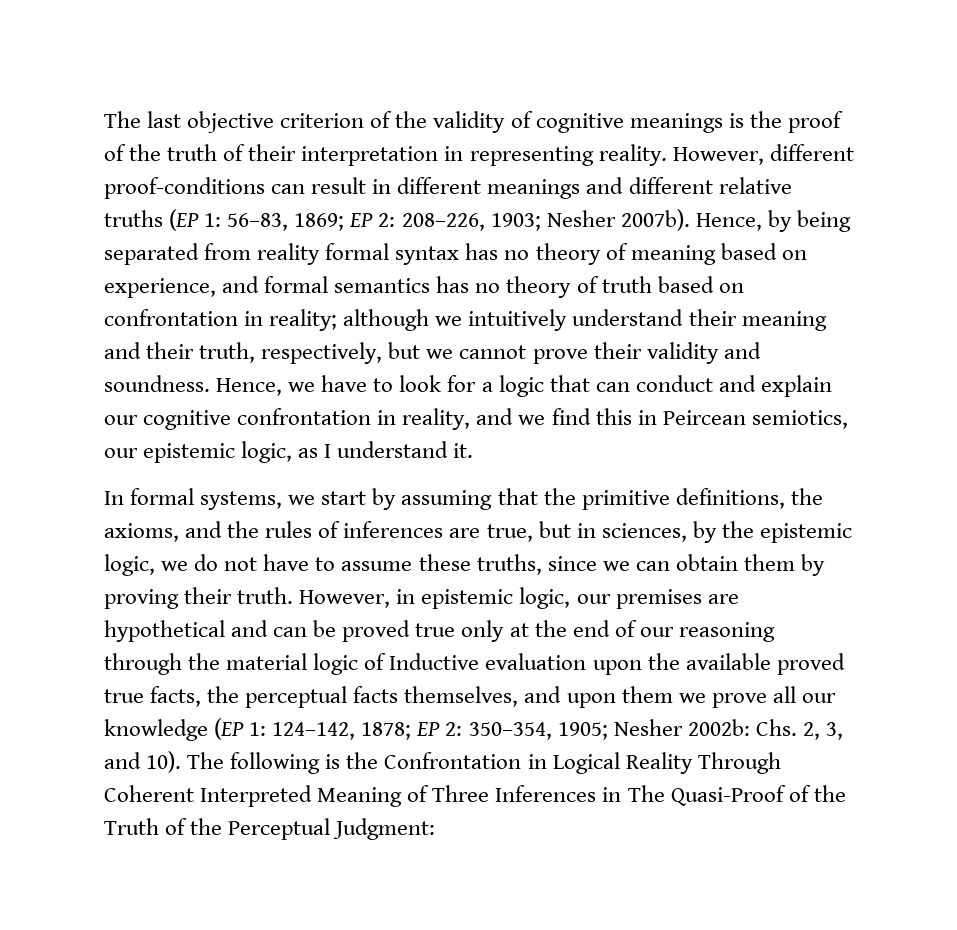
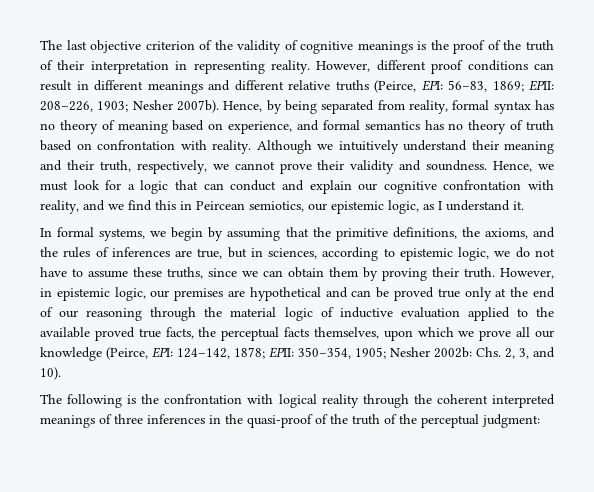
- However, different proof-conditions can result in different meanings and different relative truths (EP 1: 56–83, 1869; EP 2: 208–226, 1903; Nesher 2007b).
+ However, different proof conditions can result in different meanings and different relative truths (Peirce, EPI: 56–83, 1869; EPII: 208–226, 1903; Nesher 2007b).
- Hence, by being separated from reality formal syntax has no theory of meaning based on experience, and formal semantics has no theory of truth based on confrontation in reality; although we intuitively understand their meaning and their truth, respectively, but we cannot prove their validity and soundness.
+ Hence, by being separated from reality, formal syntax has no theory of meaning based on experience, and formal semantics has no theory of truth based on confrontation with reality. Although we intuitively understand their meaning and their truth, respectively, we cannot prove their validity and soundness.
- Hence, we have to look for a logic that can conduct and explain our cognitive confrontation in reality, and we find this in Peircean semiotics, our epistemic logic, as I understand it.
+ Hence, we must look for a logic that can conduct and explain our cognitive confrontation with reality, and we find this in Peircean semiotics, our epistemic logic, as I understand it.
- In formal systems, we start by assuming that the primitive definitions, the axioms, and the rules of inferences are true, but in sciences, by the epistemic logic, we do not have to assume these truths, since we can obtain them by proving their truth.
+ In formal systems, we begin by assuming that the primitive definitions, the axioms, and the rules of inferences are true, but in sciences, according to epistemic logic, we do not have to assume these truths, since we can obtain them by proving their truth.
- However, in epistemic logic, our premises are hypothetical and can be proved true only at the end of our reasoning through the material logic of Inductive evaluation upon the available proved true facts, the perceptual facts themselves, and upon them we prove all our knowledge (EP 1: 124–142, 1878; EP 2: 350–354, 1905; Nesher 2002b: Chs. 2, 3, and 10). The following is the Confrontation in Logical Reality Through Coherent Interpreted Meaning of Three Inferences in The Quasi-Proof of the Truth of the Perceptual Judgment:
+ However, in epistemic logic, our premises are hypothetical and can be proved true only at the end of our reasoning through the material logic of inductive evaluation applied to the available proved true facts, the perceptual facts themselves, upon which we prove all our knowledge (Peirce, EPI: 124–142, 1878; EPII: 350–354, 1905; Nesher 2002b: Chs. 2, 3, and 10).
+ The following is the confrontation with logical reality through the coherent interpreted meanings of three inferences in the quasi-proof of the truth of the perceptual judgment:

